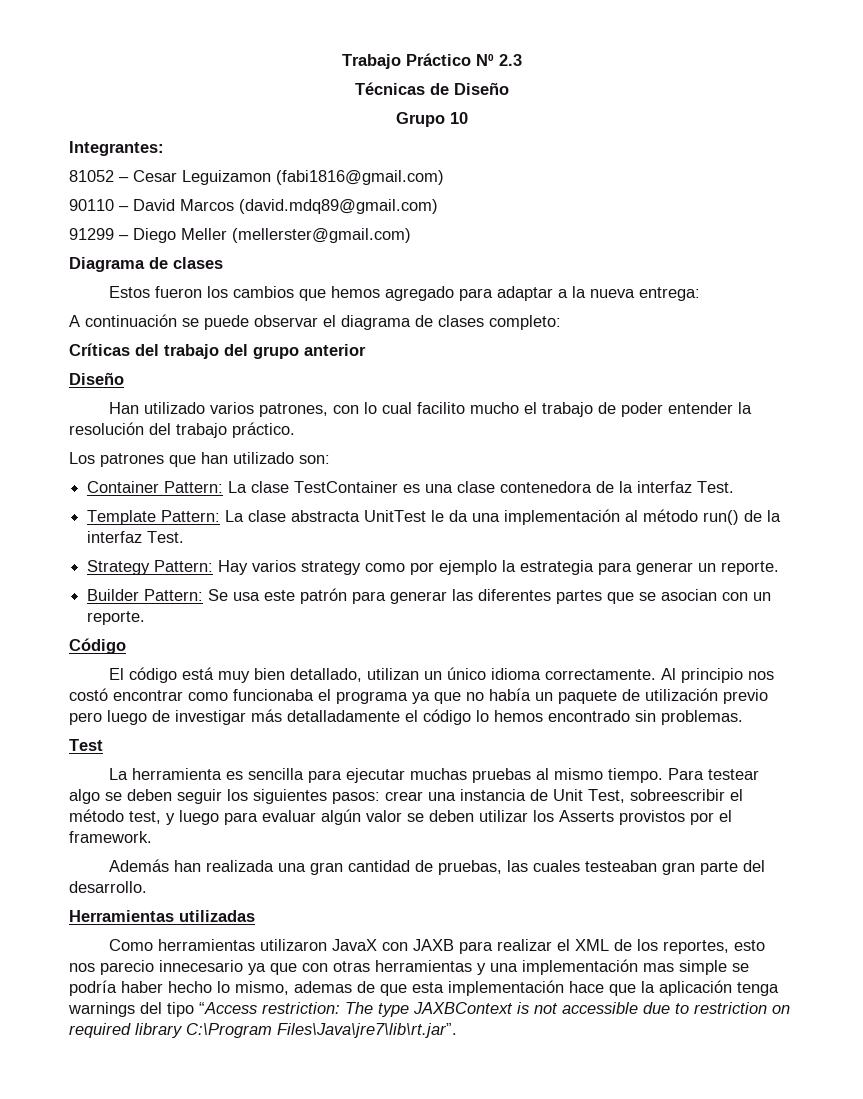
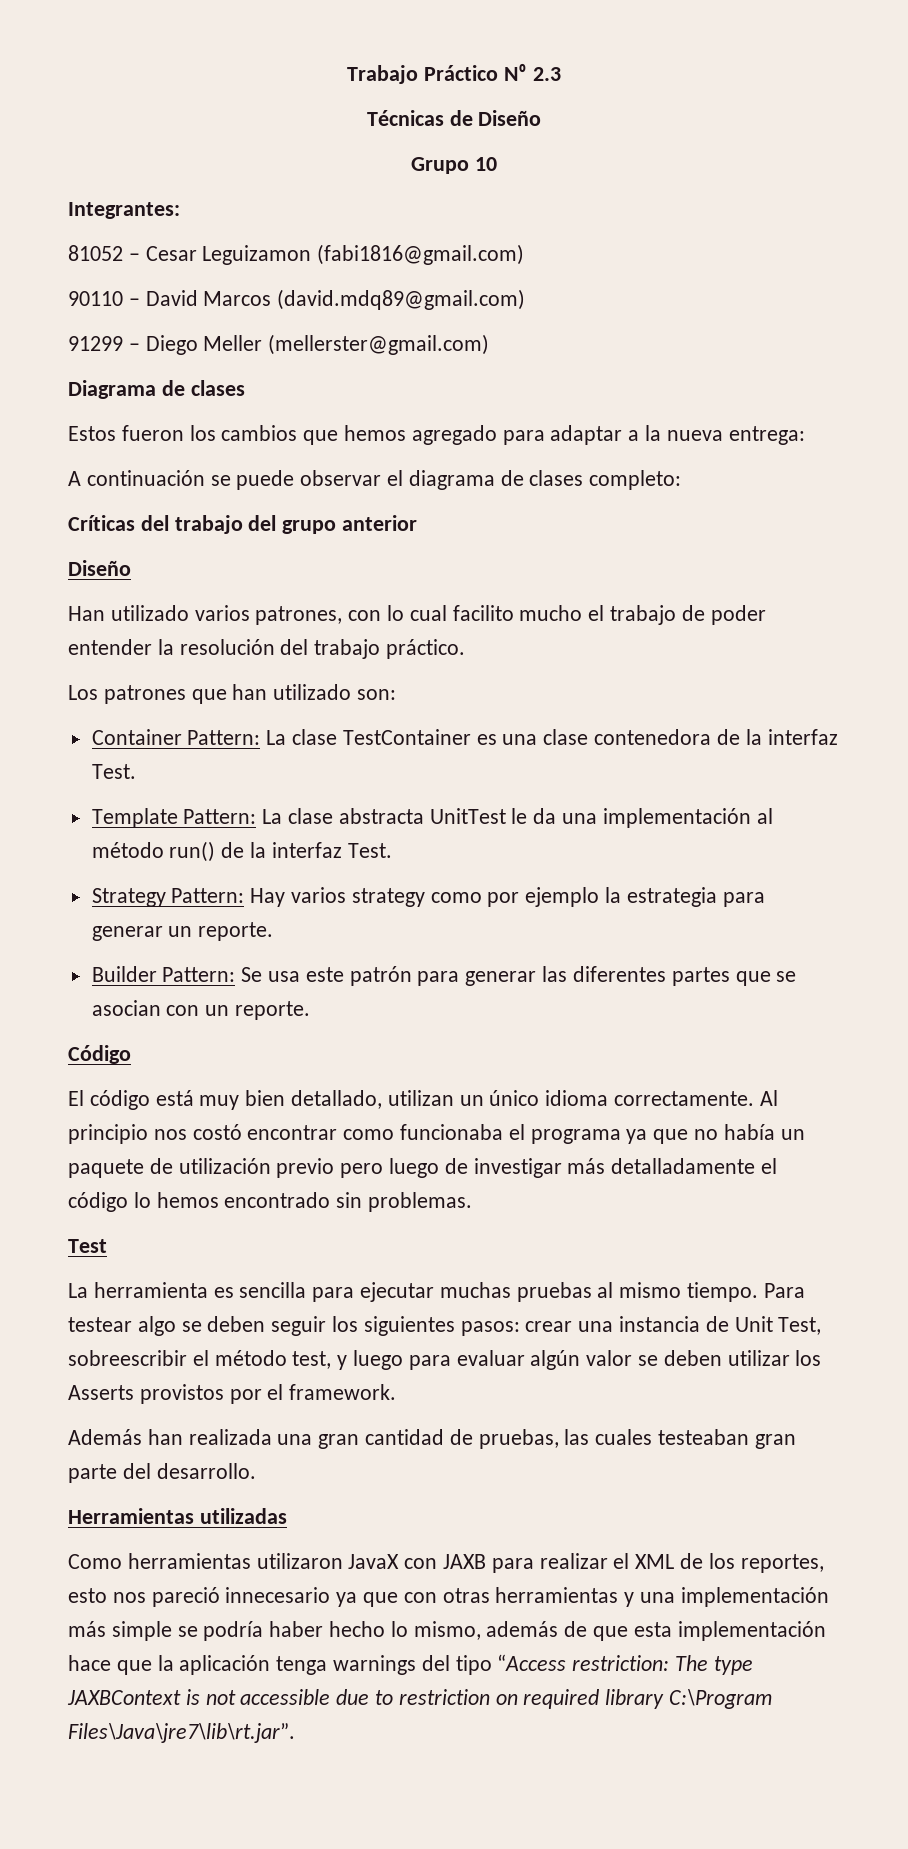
- Como herramientas utilizaron JavaX con JAXB para realizar el XML de los reportes, esto nos parecio innecesario ya que con otras herramientas y una implementación mas simple se podría haber hecho lo mismo, ademas de que esta implementación hace que la aplicación tenga warnings del tipo “Access restriction: The type JAXBContext is not accessible due to restriction on required library C:\Program Files\Java\jre7\lib\rt.jar”.
+ Como herramientas utilizaron JavaX con JAXB para realizar el XML de los reportes, esto nos pareció innecesario ya que con otras herramientas y una implementación más simple se podría haber hecho lo mismo, además de que esta implementación hace que la aplicación tenga warnings del tipo “Access restriction: The type JAXBContext is not accessible due to restriction on required library C:\Program Files\Java\jre7\lib\rt.jar”.

